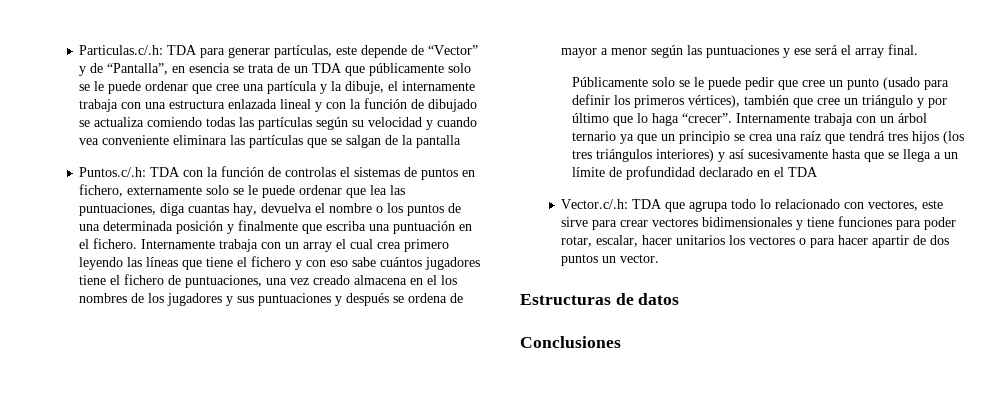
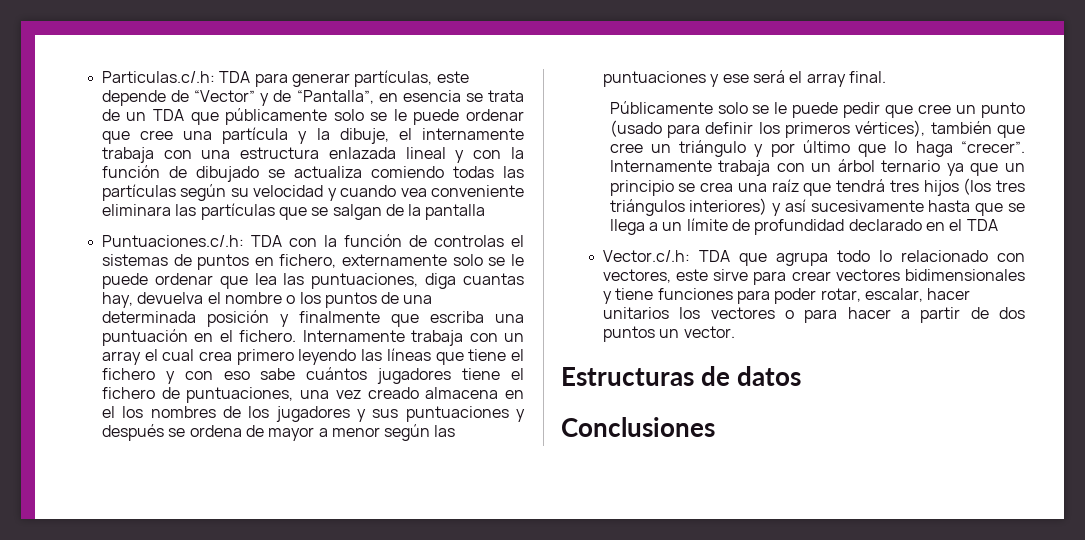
- Puntos.c/.h: TDA con la función de controlas el sistemas de puntos en fichero, externamente solo se le puede ordenar que lea las puntuaciones, diga cuantas hay, devuelva el nombre o los puntos de una determinada posición y finalmente que escriba una puntuación en el fichero.
+ Puntuaciones.c/.h: TDA con la función de controlas el sistemas de puntos en fichero, externamente solo se le puede ordenar que lea las puntuaciones, diga cuantas hay, devuelva el nombre o los puntos de una determinada posición y finalmente que escriba una puntuación en el fichero.
- Vector.c/.h: TDA que agrupa todo lo relacionado con vectores, este sirve para crear vectores bidimensionales y tiene funciones para poder rotar, escalar, hacer unitarios los vectores o para hacer apartir de dos puntos un vector.
+ Vector.c/.h: TDA que agrupa todo lo relacionado con vectores, este sirve para crear vectores bidimensionales y tiene funciones para poder rotar, escalar, hacer unitarios los vectores o para hacer a partir de dos puntos un vector.

